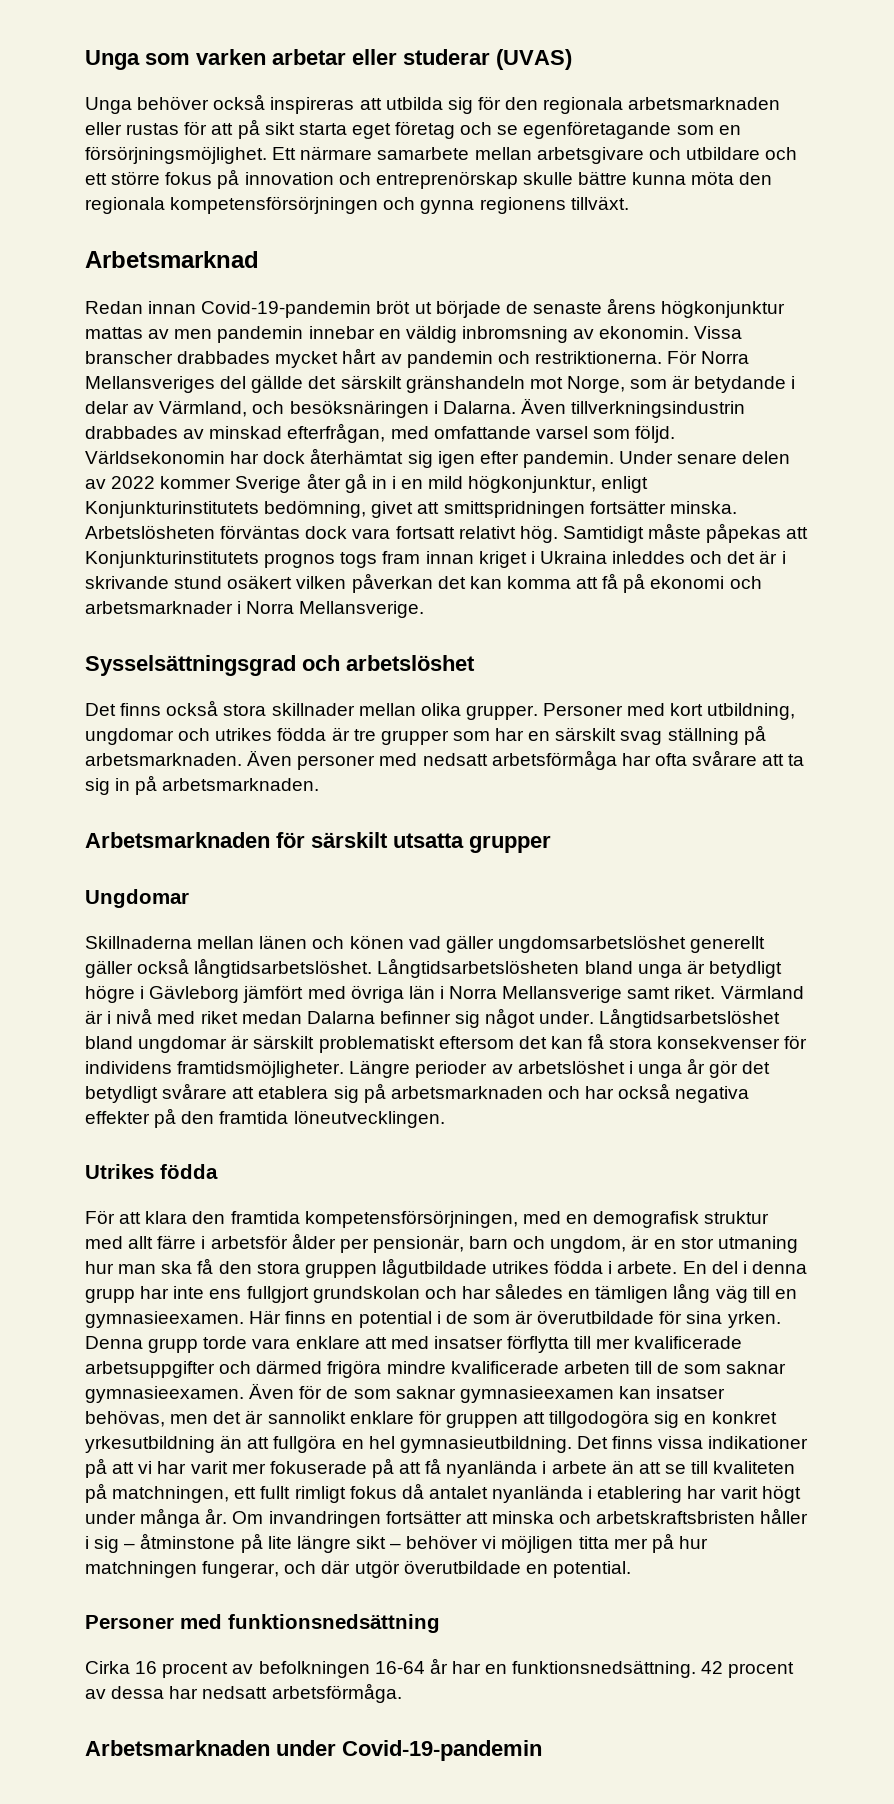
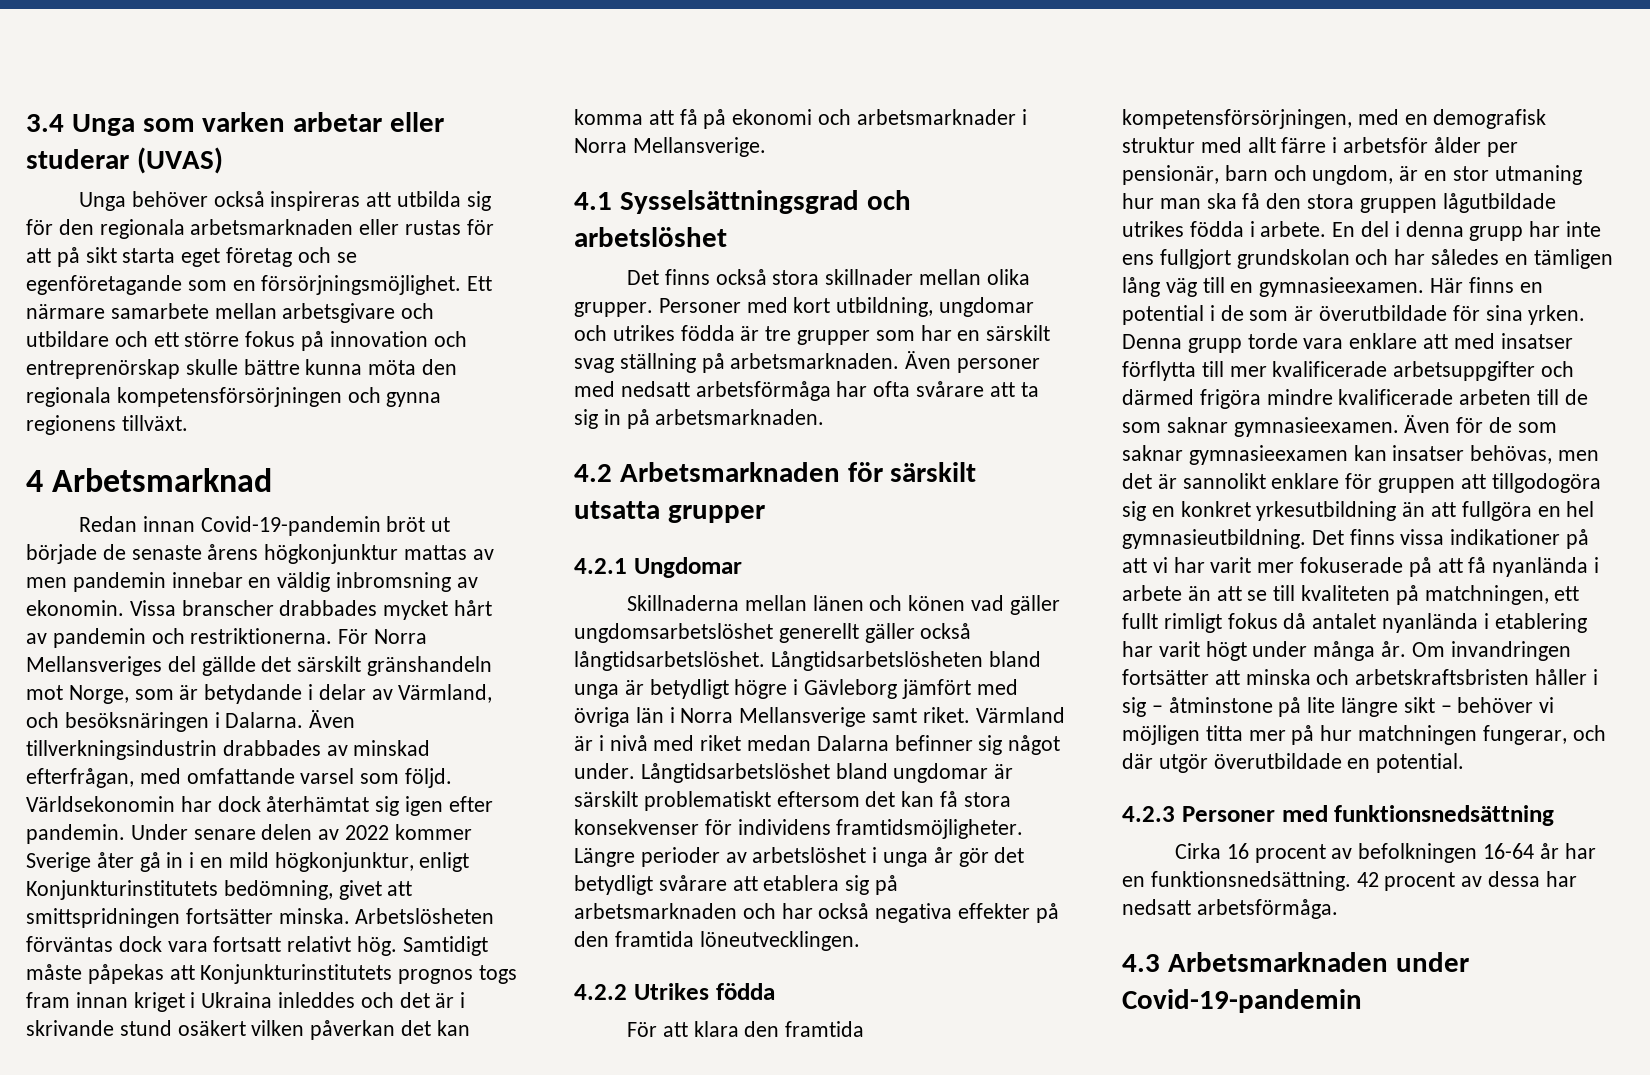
- Unga som varken arbetar eller studerar (UVAS)
+ 3.4 Unga som varken arbetar eller studerar (UVAS)
- Arbetsmarknad
+ 4 Arbetsmarknad
- Sysselsättningsgrad och arbetslöshet
+ 4.1 Sysselsättningsgrad och arbetslöshet
- Arbetsmarknaden för särskilt utsatta grupper
+ 4.2 Arbetsmarknaden för särskilt utsatta grupper
- Ungdomar
+ 4.2.1 Ungdomar
- Utrikes födda
+ 4.2.2 Utrikes födda
- Personer med funktionsnedsättning
+ 4.2.3 Personer med funktionsnedsättning
- Arbetsmarknaden under Covid-19-pandemin
+ 4.3 Arbetsmarknaden under Covid-19-pandemin

